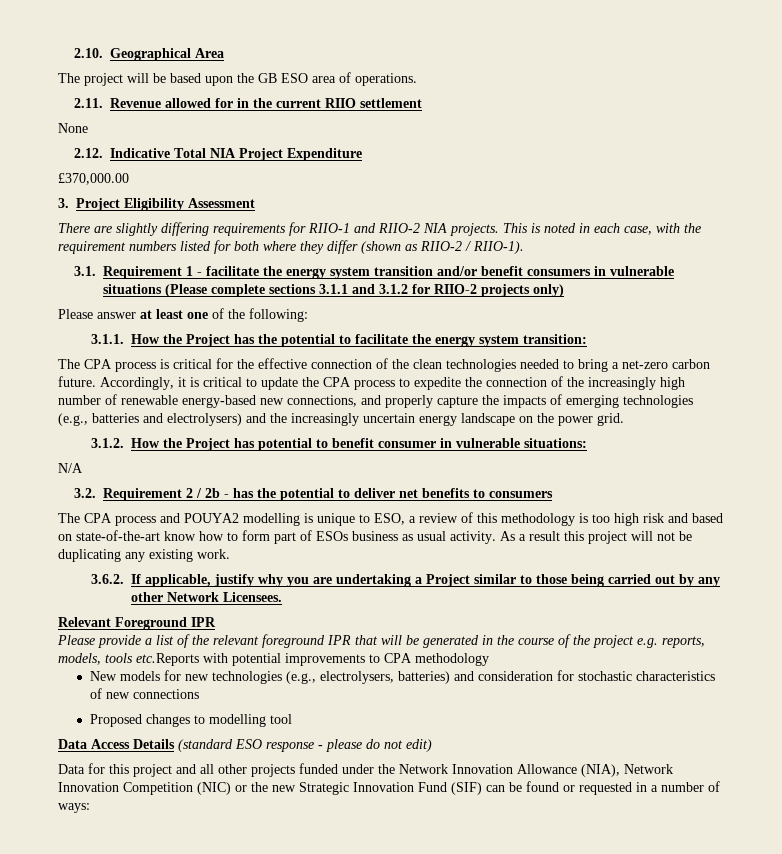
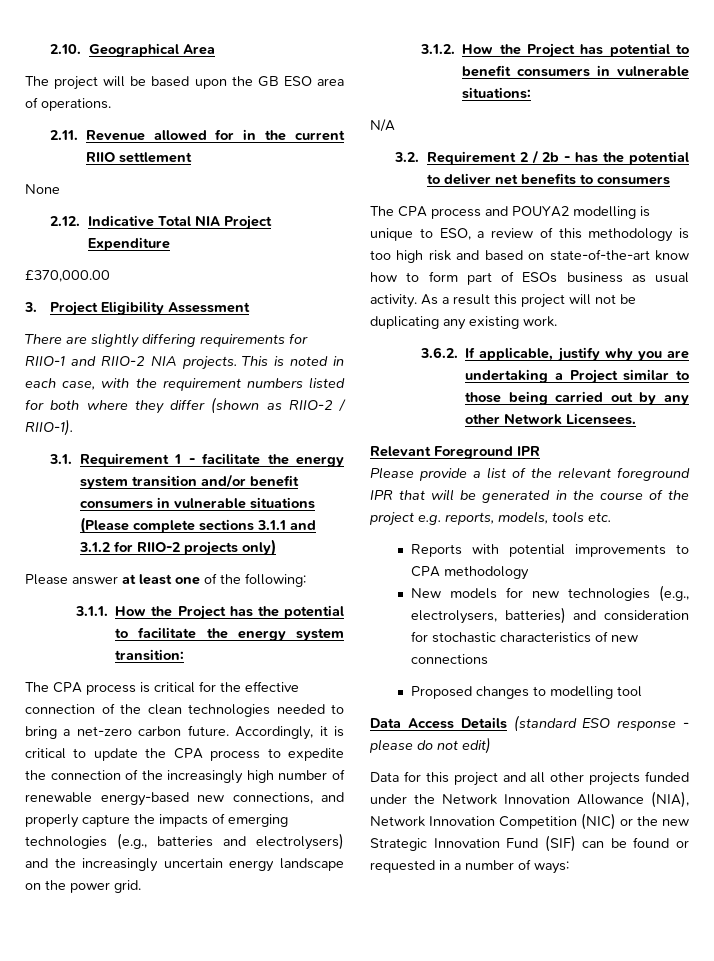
- 3.1.2. How the Project has potential to benefit consumer in vulnerable situations:
+ 3.1.2. How the Project has potential to benefit consumers in vulnerable situations:
- Please provide a list of the relevant foreground IPR that will be generated in the course of the project e.g. reports, models, tools etc.Reports with potential improvements to CPA methodology
+ Please provide a list of the relevant foreground IPR that will be generated in the course of the project e.g. reports, models, tools etc.
+ Reports with potential improvements to CPA methodology

